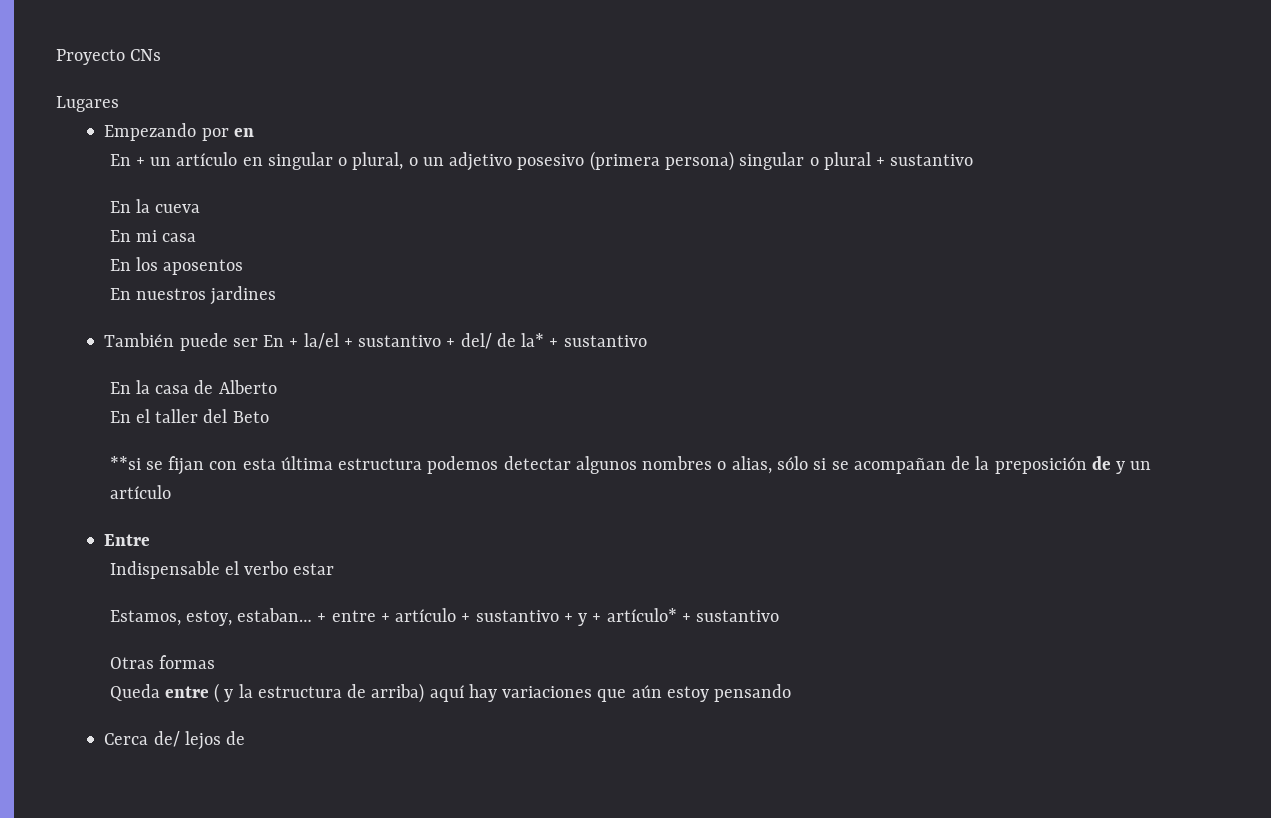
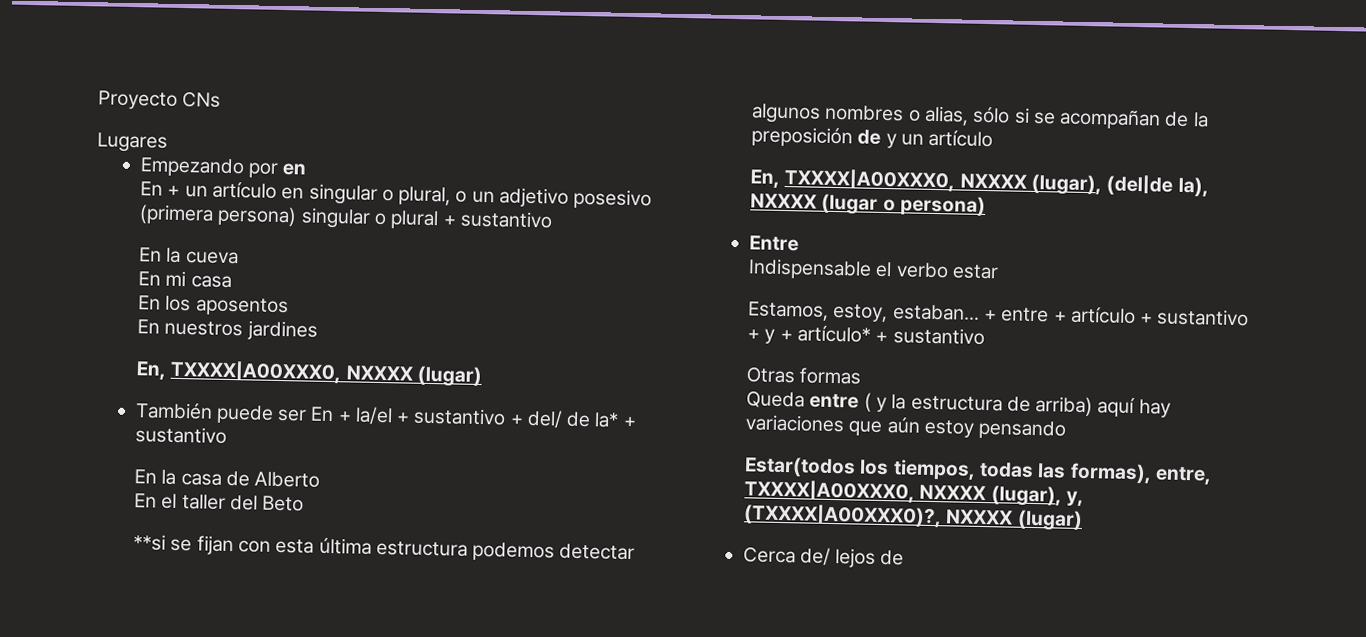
+ En, TXXXX|A00XXX0, NXXXX (lugar)
+ En, TXXXX|A00XXX0, NXXXX (lugar), (del|de la), NXXXX (lugar o persona)
+ Estar(todos los tiempos, todas las formas), entre, TXXXX|A00XXX0, NXXXX (lugar), y, (TXXXX|A00XXX0)?, NXXXX (lugar)

